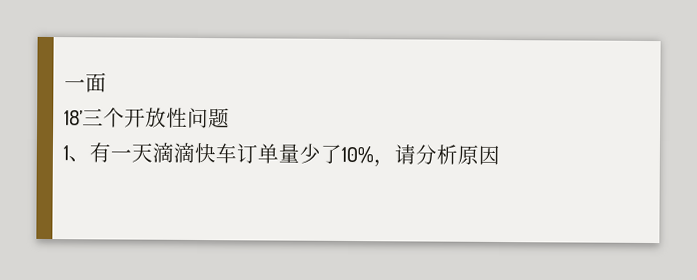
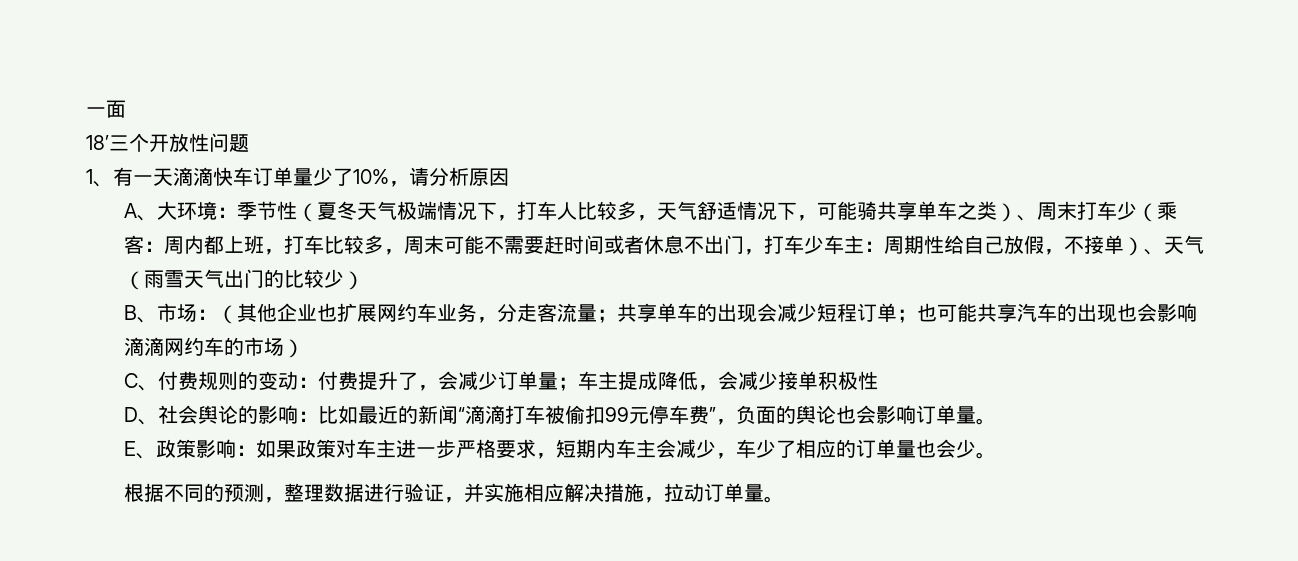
+ A、大环境：季节性（夏冬天气极端情况下，打车人比较多，天气舒适情况下，可能骑共享单车之类）、周末打车少（乘客：周内都上班，打车比较多，周末可能不需要赶时间或者休息不出门，打车少车主：周期性给自己放假，不接单）、天气（雨雪天气出门的比较少）
+ B、市场：（其他企业也扩展网约车业务，分走客流量；共享单车的出现会减少短程订单；也可能共享汽车的出现也会影响滴滴网约车的市场）
+ C、付费规则的变动：付费提升了，会减少订单量；车主提成降低，会减少接单积极性
+ D、社会舆论的影响：比如最近的新闻“滴滴打车被偷扣99元停车费”，负面的舆论也会影响订单量。
+ E、政策影响：如果政策对车主进一步严格要求，短期内车主会减少，车少了相应的订单量也会少。
+ 根据不同的预测，整理数据进行验证，并实施相应解决措施，拉动订单量。

